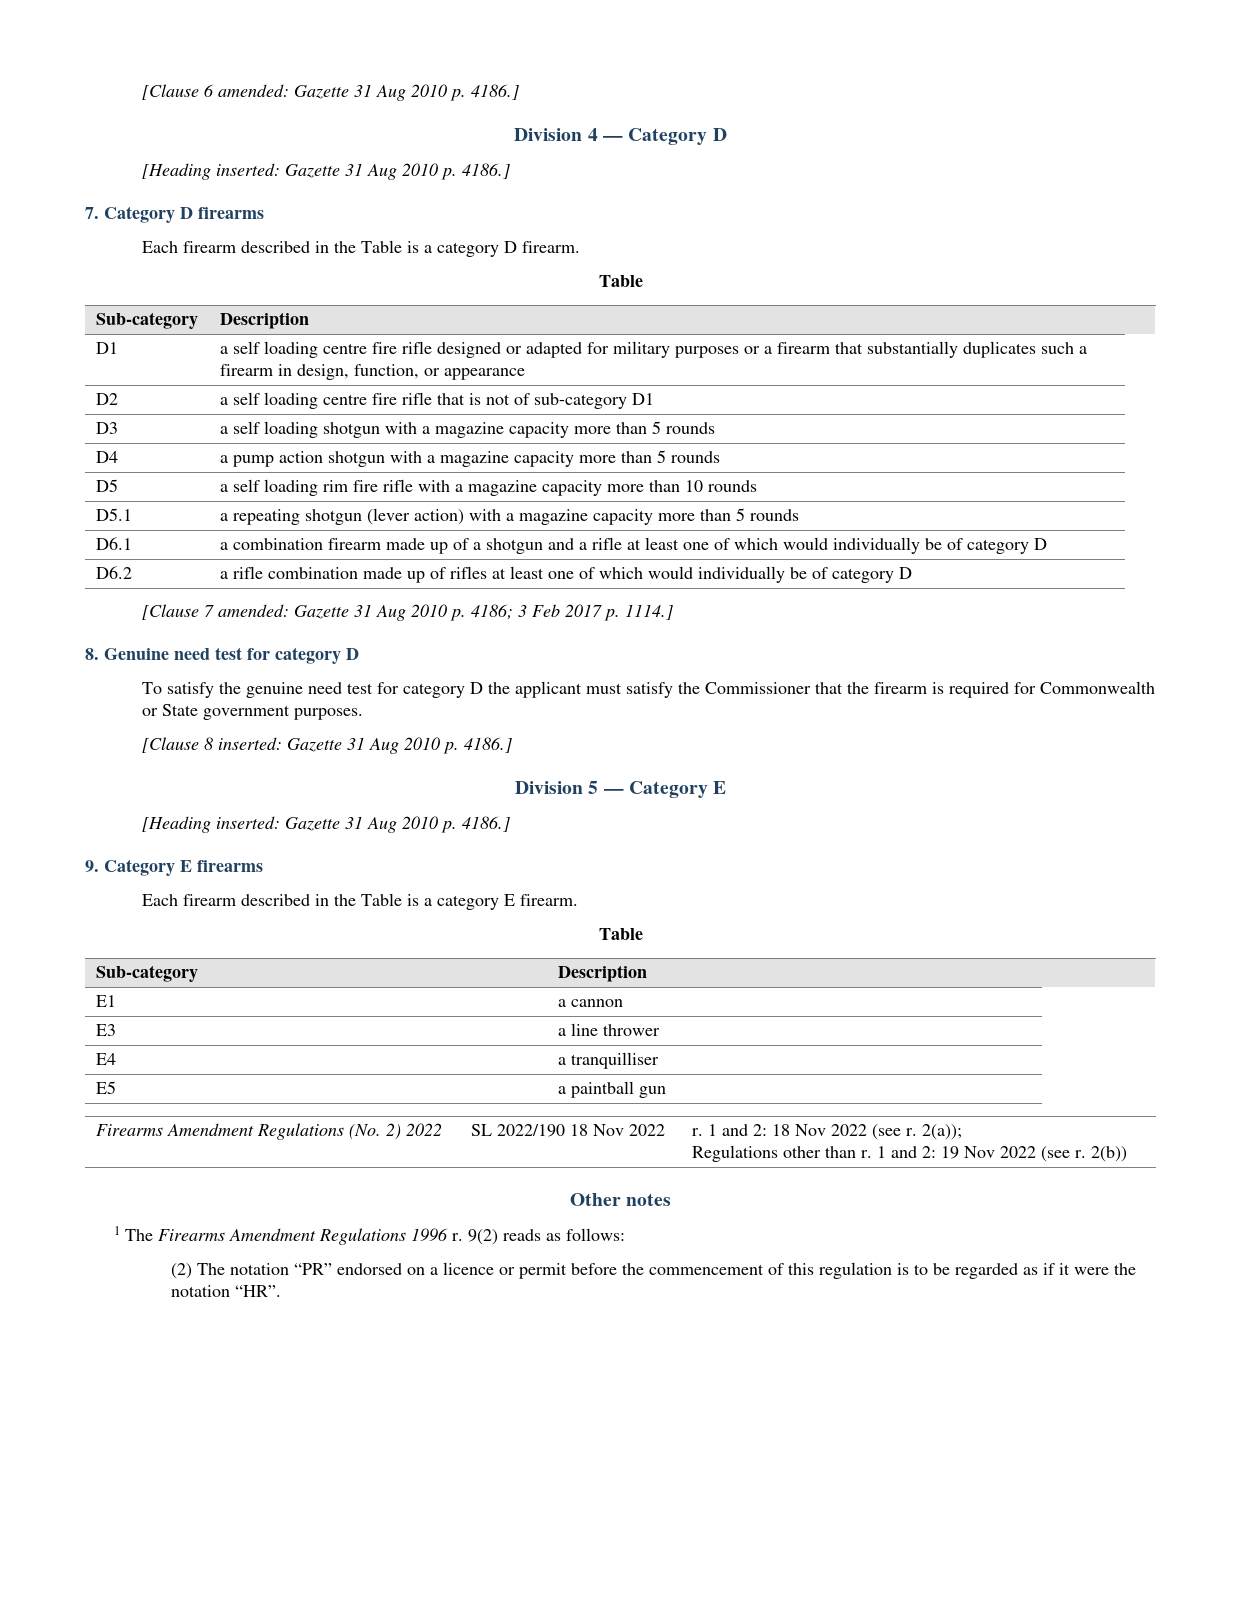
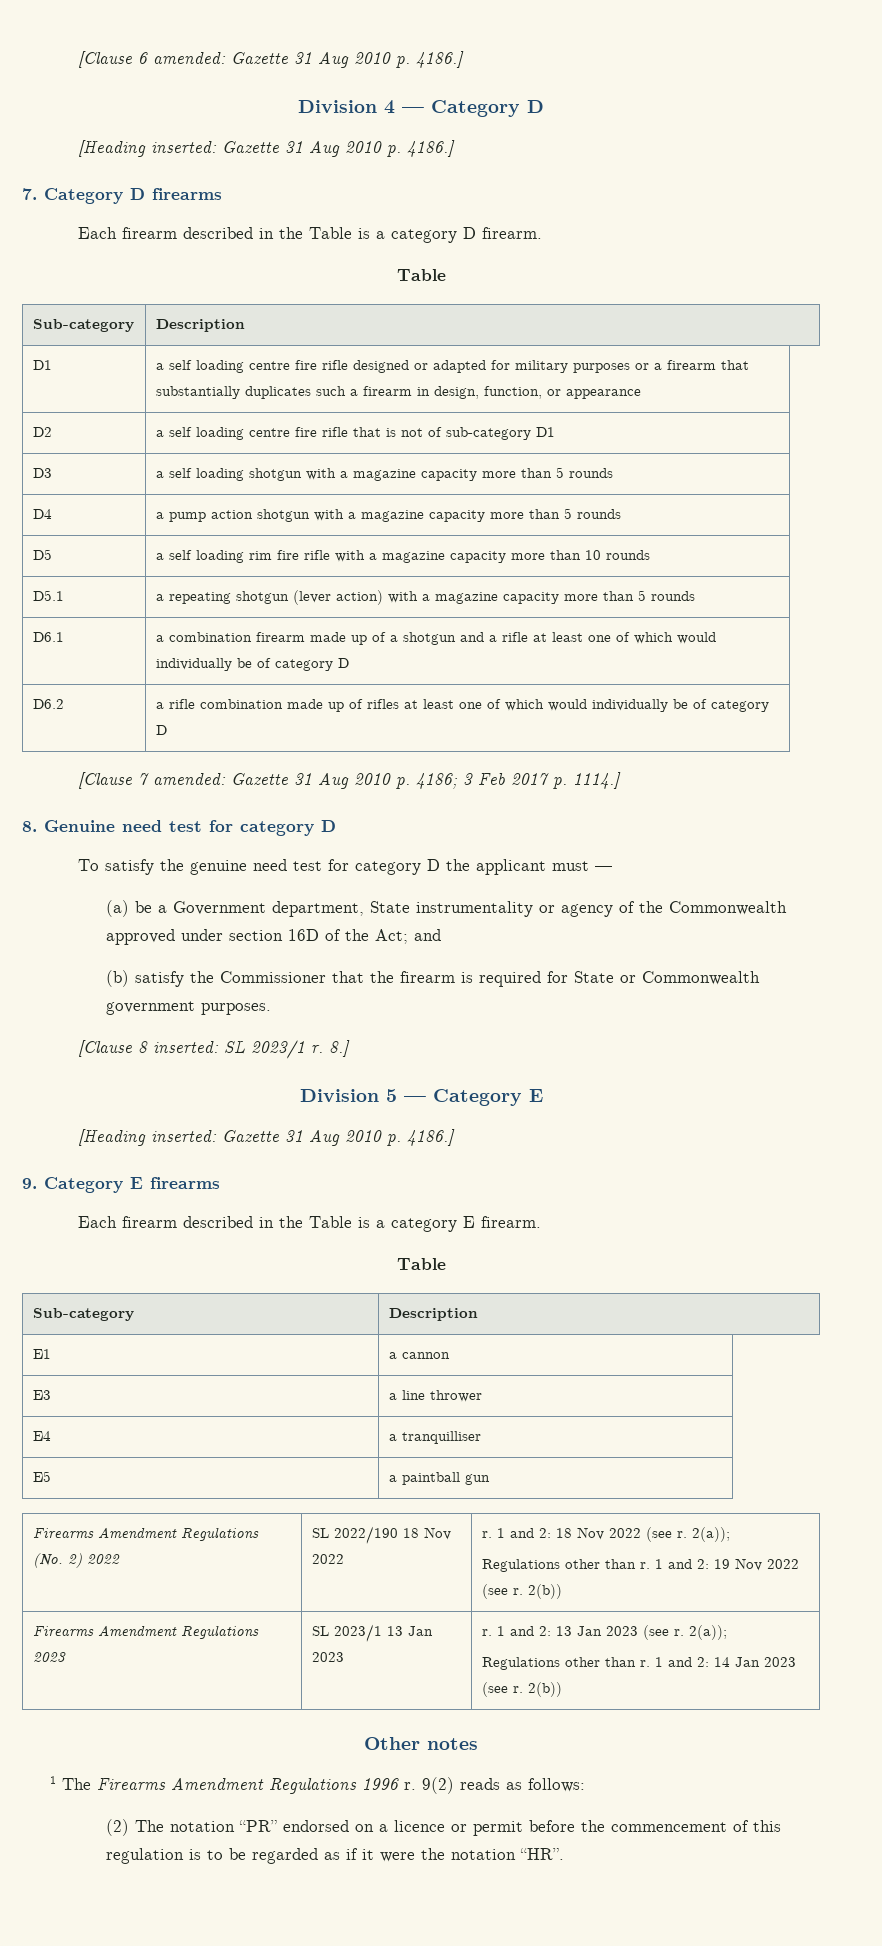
- To satisfy the genuine need test for category D the applicant must satisfy the Commissioner that the firearm is required for Commonwealth or State government purposes.
+ To satisfy the genuine need test for category D the applicant must —
+ (a) be a Government department, State instrumentality or agency of the Commonwealth approved under section 16D of the Act; and
+ (b) satisfy the Commissioner that the firearm is required for State or Commonwealth government purposes.
- [Clause 8 inserted: Gazette 31 Aug 2010 p. 4186.]
+ [Clause 8 inserted: SL 2023/1 r. 8.]
+ Firearms Amendment Regulations 2023 | SL 2023/1 13 Jan 2023 | r. 1 and 2: 13 Jan 2023 (see r. 2(a));
+ Regulations other than r. 1 and 2: 14 Jan 2023 (see r. 2(b))

